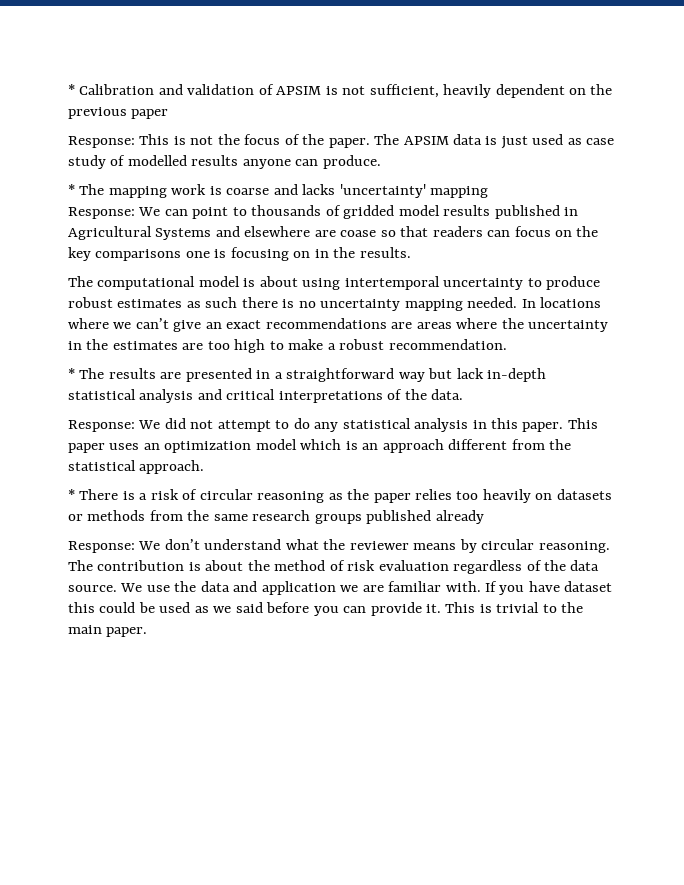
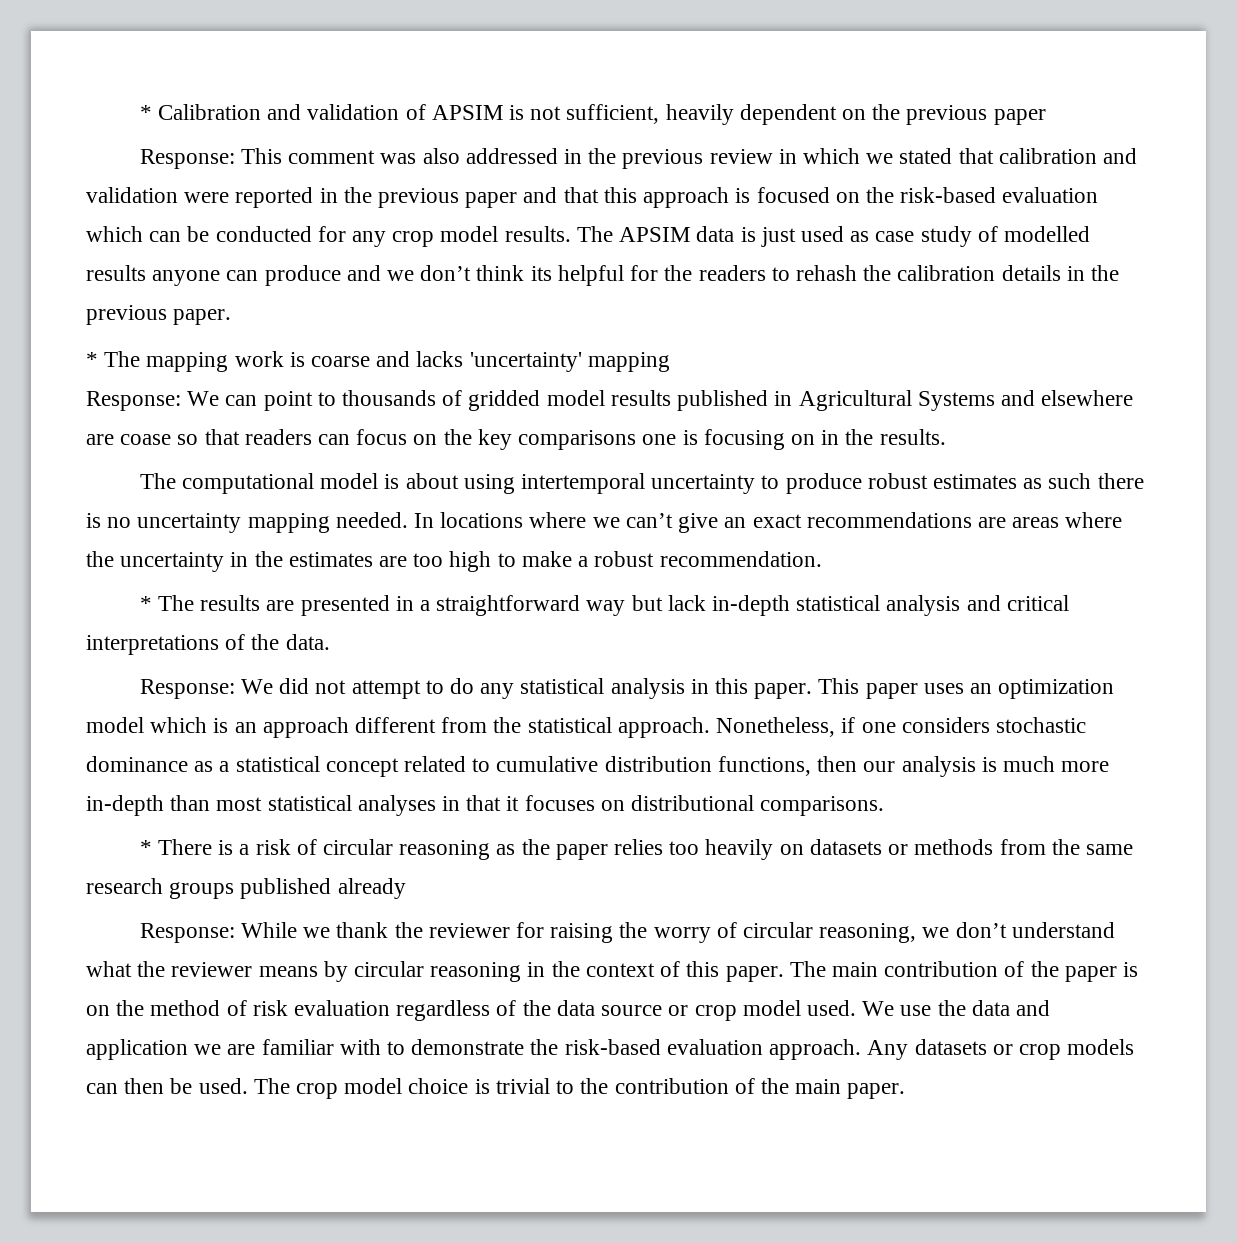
- Response: This is not the focus of the paper.
+ Response: This comment was also addressed in the previous review in which we stated that calibration and validation were reported in the previous paper and that this approach is focused on the risk-based evaluation which can be conducted for any crop model results.
- The APSIM data is just used as case study of modelled results anyone can produce.
+ The APSIM data is just used as case study of modelled results anyone can produce and we don’t think its helpful for the readers to rehash the calibration details in the previous paper.
+ Nonetheless, if one considers stochastic dominance as a statistical concept related to cumulative distribution functions, then our analysis is much more in-depth than most statistical analyses in that it focuses on distributional comparisons.
- Response: We don’t understand what the reviewer means by circular reasoning. The contribution is about the method of risk evaluation regardless of the data source.
+ Response: While we thank the reviewer for raising the worry of circular reasoning, we don’t understand what the reviewer means by circular reasoning in the context of this paper. The main contribution of the paper is on the method of risk evaluation regardless of the data source or crop model used.
- We use the data and application we are familiar with. If you have dataset this could be used as we said before you can provide it. This is trivial to the main paper.
+ We use the data and application we are familiar with to demonstrate the risk-based evaluation approach. Any datasets or crop models can then be used. The crop model choice is trivial to the contribution of the main paper.

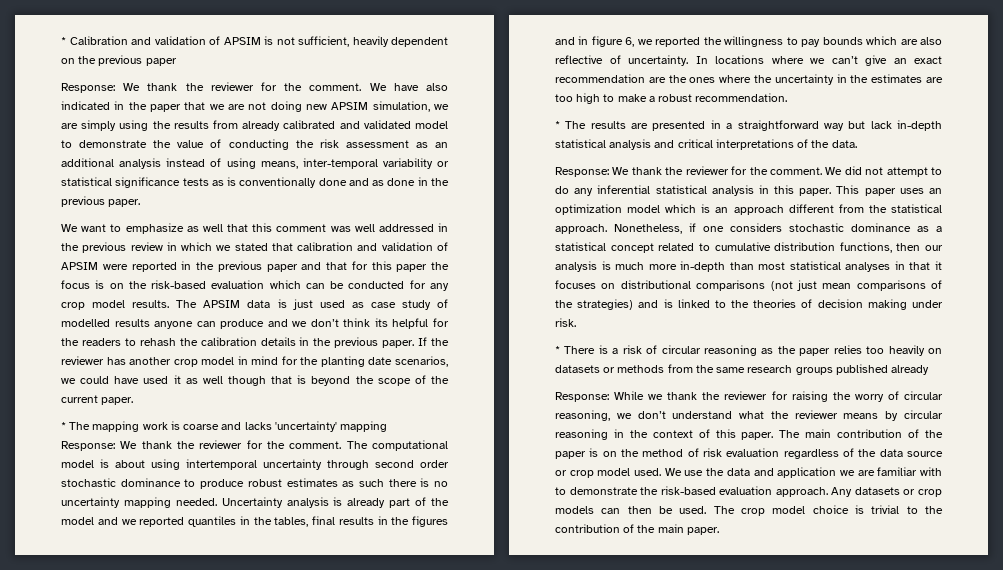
- Response: This comment was also addressed in the previous review in which we stated that calibration and validation were reported in the previous paper and that this approach is focused on the risk-based evaluation which can be conducted for any crop model results.
+ Response: We thank the reviewer for the comment. We have also indicated in the paper that we are not doing new APSIM simulation, we are simply using the results from already calibrated and validated model to demonstrate the value of conducting the risk assessment as an additional analysis instead of using means, inter-temporal variability or statistical significance tests as is conventionally done and as done in the previous paper.
+ We want to emphasize as well that this comment was well addressed in the previous review in which we stated that calibration and validation of APSIM were reported in the previous paper and that for this paper the focus is on the risk-based evaluation which can be conducted for any crop model results.
+ If the reviewer has another crop model in mind for the planting date scenarios, we could have used it as well though that is beyond the scope of the current paper.
- Response: We can point to thousands of gridded model results published in Agricultural Systems and elsewhere are coase so that readers can focus on the key comparisons one is focusing on in the results.
- The computational model is about using intertemporal uncertainty to produce robust estimates as such there is no uncertainty mapping needed.
+ Response: We thank the reviewer for the comment. The computational model is about using intertemporal uncertainty through second order stochastic dominance to produce robust estimates as such there is no uncertainty mapping needed.
+ Uncertainty analysis is already part of the model and we reported quantiles in the tables, final results in the figures and in figure 6, we reported the willingness to pay bounds which are also reflective of uncertainty.
- In locations where we can’t give an exact recommendations are areas where the uncertainty in the estimates are too high to make a robust recommendation.
+ In locations where we can’t give an exact recommendation are the ones where the uncertainty in the estimates are too high to make a robust recommendation.
- Response: We did not attempt to do any statistical analysis in this paper.
+ Response: We thank the reviewer for the comment. We did not attempt to do any inferential statistical analysis in this paper.
- Nonetheless, if one considers stochastic dominance as a statistical concept related to cumulative distribution functions, then our analysis is much more in-depth than most statistical analyses in that it focuses on distributional comparisons.
+ Nonetheless, if one considers stochastic dominance as a statistical concept related to cumulative distribution functions, then our analysis is much more in-depth than most statistical analyses in that it focuses on distributional comparisons (not just mean comparisons of the strategies) and is linked to the theories of decision making under risk.

